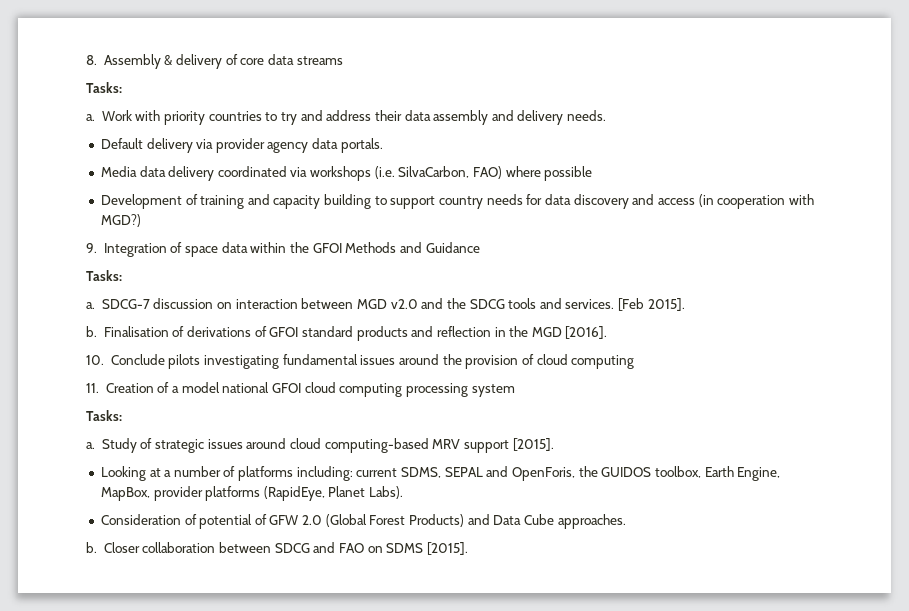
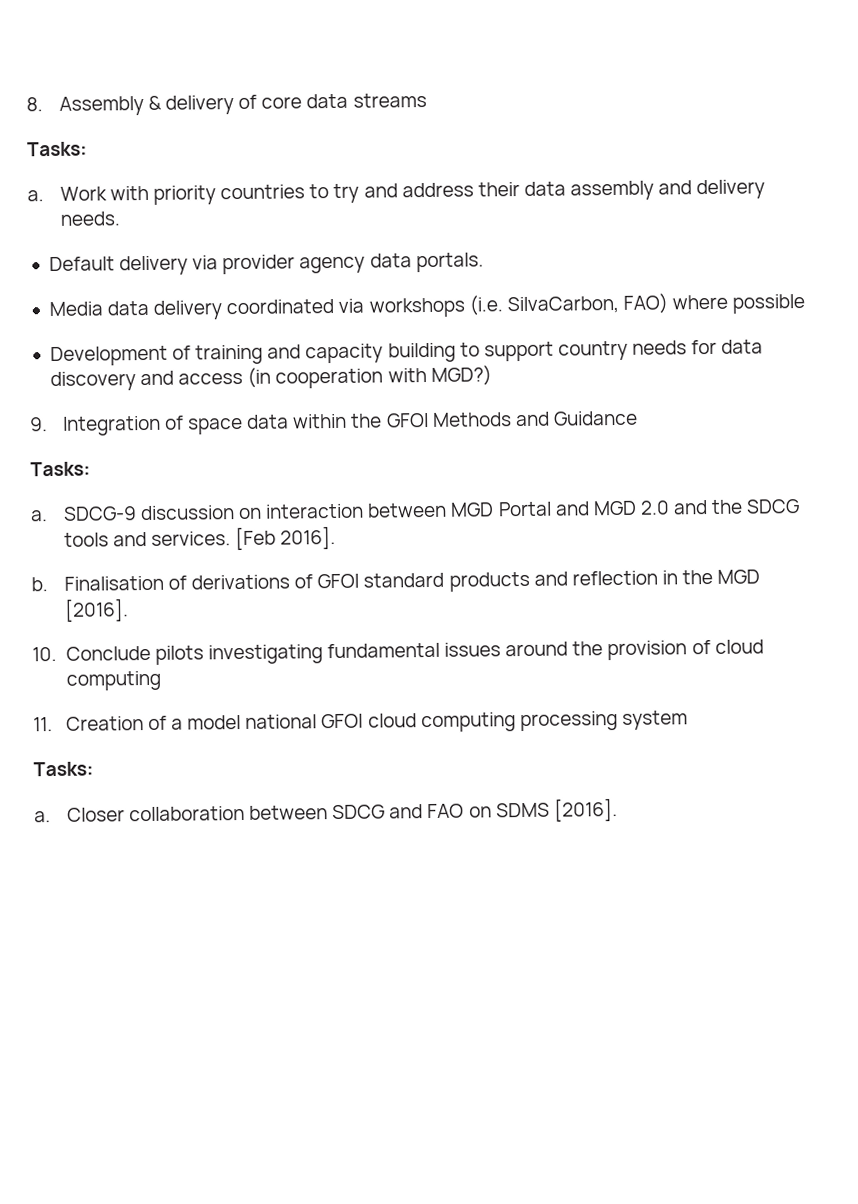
- SDCG-7 discussion on interaction between MGD v2.0 and the SDCG tools and services.
+ SDCG-9 discussion on interaction between MGD Portal and MGD 2.0 and the SDCG tools and services.
- [Feb 2015].
+ [Feb 2016].
- Study of strategic issues around cloud computing-based MRV support [2015].
- Looking at a number of platforms including: current SDMS, SEPAL and OpenForis, the GUIDOS toolbox, Earth Engine, MapBox, provider platforms (RapidEye, Planet Labs).
- Consideration of potential of GFW 2.0 (Global Forest Products) and Data Cube approaches.
- b.
- Closer collaboration between SDCG and FAO on SDMS [2015].
+ Closer collaboration between SDCG and FAO on SDMS [2016].

